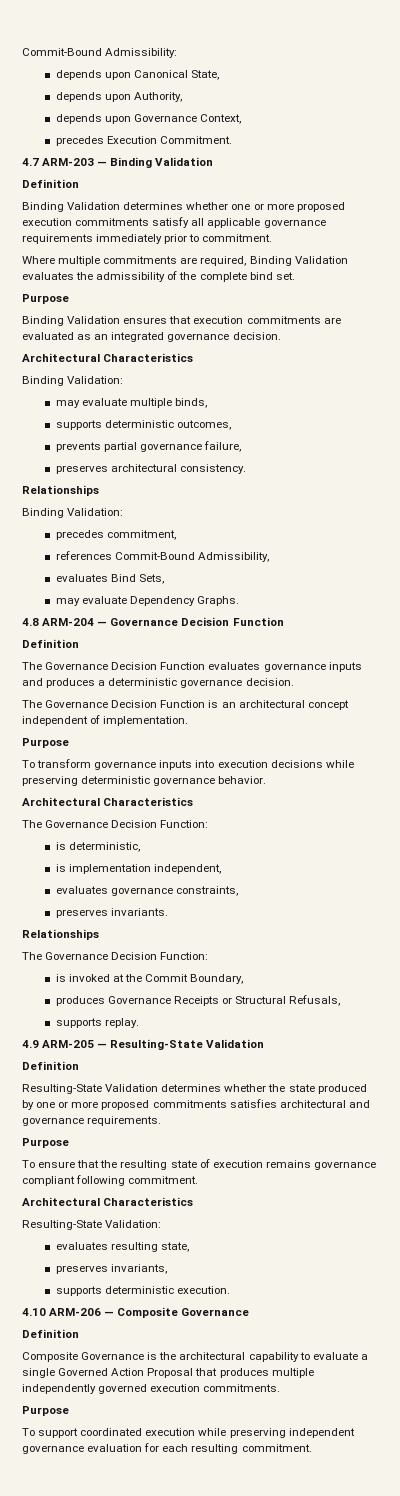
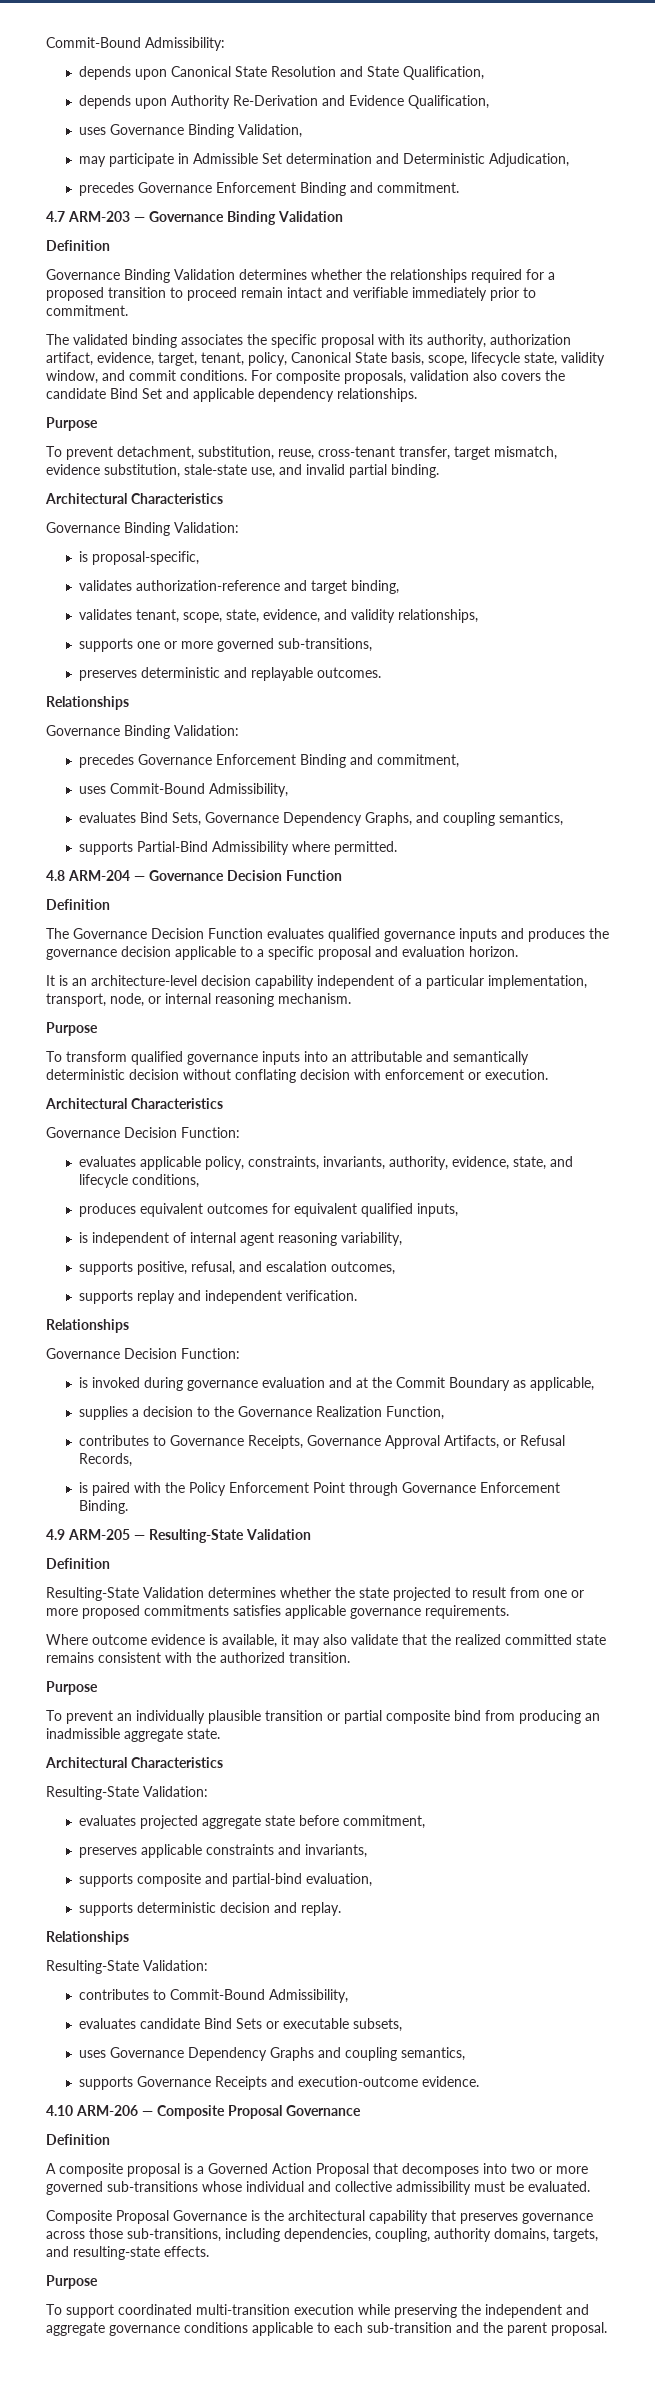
- depends upon Canonical State,
- depends upon Authority,
- depends upon Governance Context,
- precedes Execution Commitment.
+ depends upon Canonical State Resolution and State Qualification,
+ depends upon Authority Re-Derivation and Evidence Qualification,
+ uses Governance Binding Validation,
+ may participate in Admissible Set determination and Deterministic Adjudication,
+ precedes Governance Enforcement Binding and commitment.
- 4.7 ARM-203 — Binding Validation
+ 4.7 ARM-203 — Governance Binding Validation
- Binding Validation determines whether one or more proposed execution commitments satisfy all applicable governance requirements immediately prior to commitment.
- Where multiple commitments are required, Binding Validation evaluates the admissibility of the complete bind set.
+ Governance Binding Validation determines whether the relationships required for a proposed transition to proceed remain intact and verifiable immediately prior to commitment.
+ The validated binding associates the specific proposal with its authority, authorization artifact, evidence, target, tenant, policy, Canonical State basis, scope, lifecycle state, validity window, and commit conditions. For composite proposals, validation also covers the candidate Bind Set and applicable dependency relationships.
  Purpose
- Binding Validation ensures that execution commitments are evaluated as an integrated governance decision.
+ To prevent detachment, substitution, reuse, cross-tenant transfer, target mismatch, evidence substitution, stale-state use, and invalid partial binding.
  Architectural Characteristics
- Binding Validation:
- may evaluate multiple binds,
- supports deterministic outcomes,
- prevents partial governance failure,
- preserves architectural consistency.
+ Governance Binding Validation:
+ is proposal-specific,
+ validates authorization-reference and target binding,
+ validates tenant, scope, state, evidence, and validity relationships,
+ supports one or more governed sub-transitions,
+ preserves deterministic and replayable outcomes.
  Relationships
- Binding Validation:
+ Governance Binding Validation:
- precedes commitment,
- references Commit-Bound Admissibility,
+ precedes Governance Enforcement Binding and commitment,
+ uses Commit-Bound Admissibility,
- evaluates Bind Sets,
- may evaluate Dependency Graphs.
+ evaluates Bind Sets, Governance Dependency Graphs, and coupling semantics,
+ supports Partial-Bind Admissibility where permitted.
- The Governance Decision Function evaluates governance inputs and produces a deterministic governance decision.
- The Governance Decision Function is an architectural concept independent of implementation.
+ The Governance Decision Function evaluates qualified governance inputs and produces the governance decision applicable to a specific proposal and evaluation horizon.
+ It is an architecture-level decision capability independent of a particular implementation, transport, node, or internal reasoning mechanism.
- To transform governance inputs into execution decisions while preserving deterministic governance behavior.
+ To transform qualified governance inputs into an attributable and semantically deterministic decision without conflating decision with enforcement or execution.
  Architectural Characteristics
- The Governance Decision Function:
- is deterministic,
- is implementation independent,
- evaluates governance constraints,
- preserves invariants.
+ Governance Decision Function:
+ evaluates applicable policy, constraints, invariants, authority, evidence, state, and lifecycle conditions,
+ produces equivalent outcomes for equivalent qualified inputs,
+ is independent of internal agent reasoning variability,
+ supports positive, refusal, and escalation outcomes,
+ supports replay and independent verification.
  Relationships
- The Governance Decision Function:
+ Governance Decision Function:
- is invoked at the Commit Boundary,
- produces Governance Receipts or Structural Refusals,
- supports replay.
+ is invoked during governance evaluation and at the Commit Boundary as applicable,
+ supplies a decision to the Governance Realization Function,
+ contributes to Governance Receipts, Governance Approval Artifacts, or Refusal Records,
+ is paired with the Policy Enforcement Point through Governance Enforcement Binding.
- Resulting-State Validation determines whether the state produced by one or more proposed commitments satisfies architectural and governance requirements.
+ Resulting-State Validation determines whether the state projected to result from one or more proposed commitments satisfies applicable governance requirements.
+ Where outcome evidence is available, it may also validate that the realized committed state remains consistent with the authorized transition.
  Purpose
- To ensure that the resulting state of execution remains governance compliant following commitment.
+ To prevent an individually plausible transition or partial composite bind from producing an inadmissible aggregate state.
- evaluates resulting state,
- preserves invariants,
- supports deterministic execution.
+ evaluates projected aggregate state before commitment,
+ preserves applicable constraints and invariants,
+ supports composite and partial-bind evaluation,
+ supports deterministic decision and replay.
+ Relationships
+ Resulting-State Validation:
+ contributes to Commit-Bound Admissibility,
+ evaluates candidate Bind Sets or executable subsets,
+ uses Governance Dependency Graphs and coupling semantics,
+ supports Governance Receipts and execution-outcome evidence.
- 4.10 ARM-206 — Composite Governance
+ 4.10 ARM-206 — Composite Proposal Governance
- Composite Governance is the architectural capability to evaluate a single Governed Action Proposal that produces multiple independently governed execution commitments.
+ A composite proposal is a Governed Action Proposal that decomposes into two or more governed sub-transitions whose individual and collective admissibility must be evaluated.
+ Composite Proposal Governance is the architectural capability that preserves governance across those sub-transitions, including dependencies, coupling, authority domains, targets, and resulting-state effects.
- To support coordinated execution while preserving independent governance evaluation for each resulting commitment.
+ To support coordinated multi-transition execution while preserving the independent and aggregate governance conditions applicable to each sub-transition and the parent proposal.

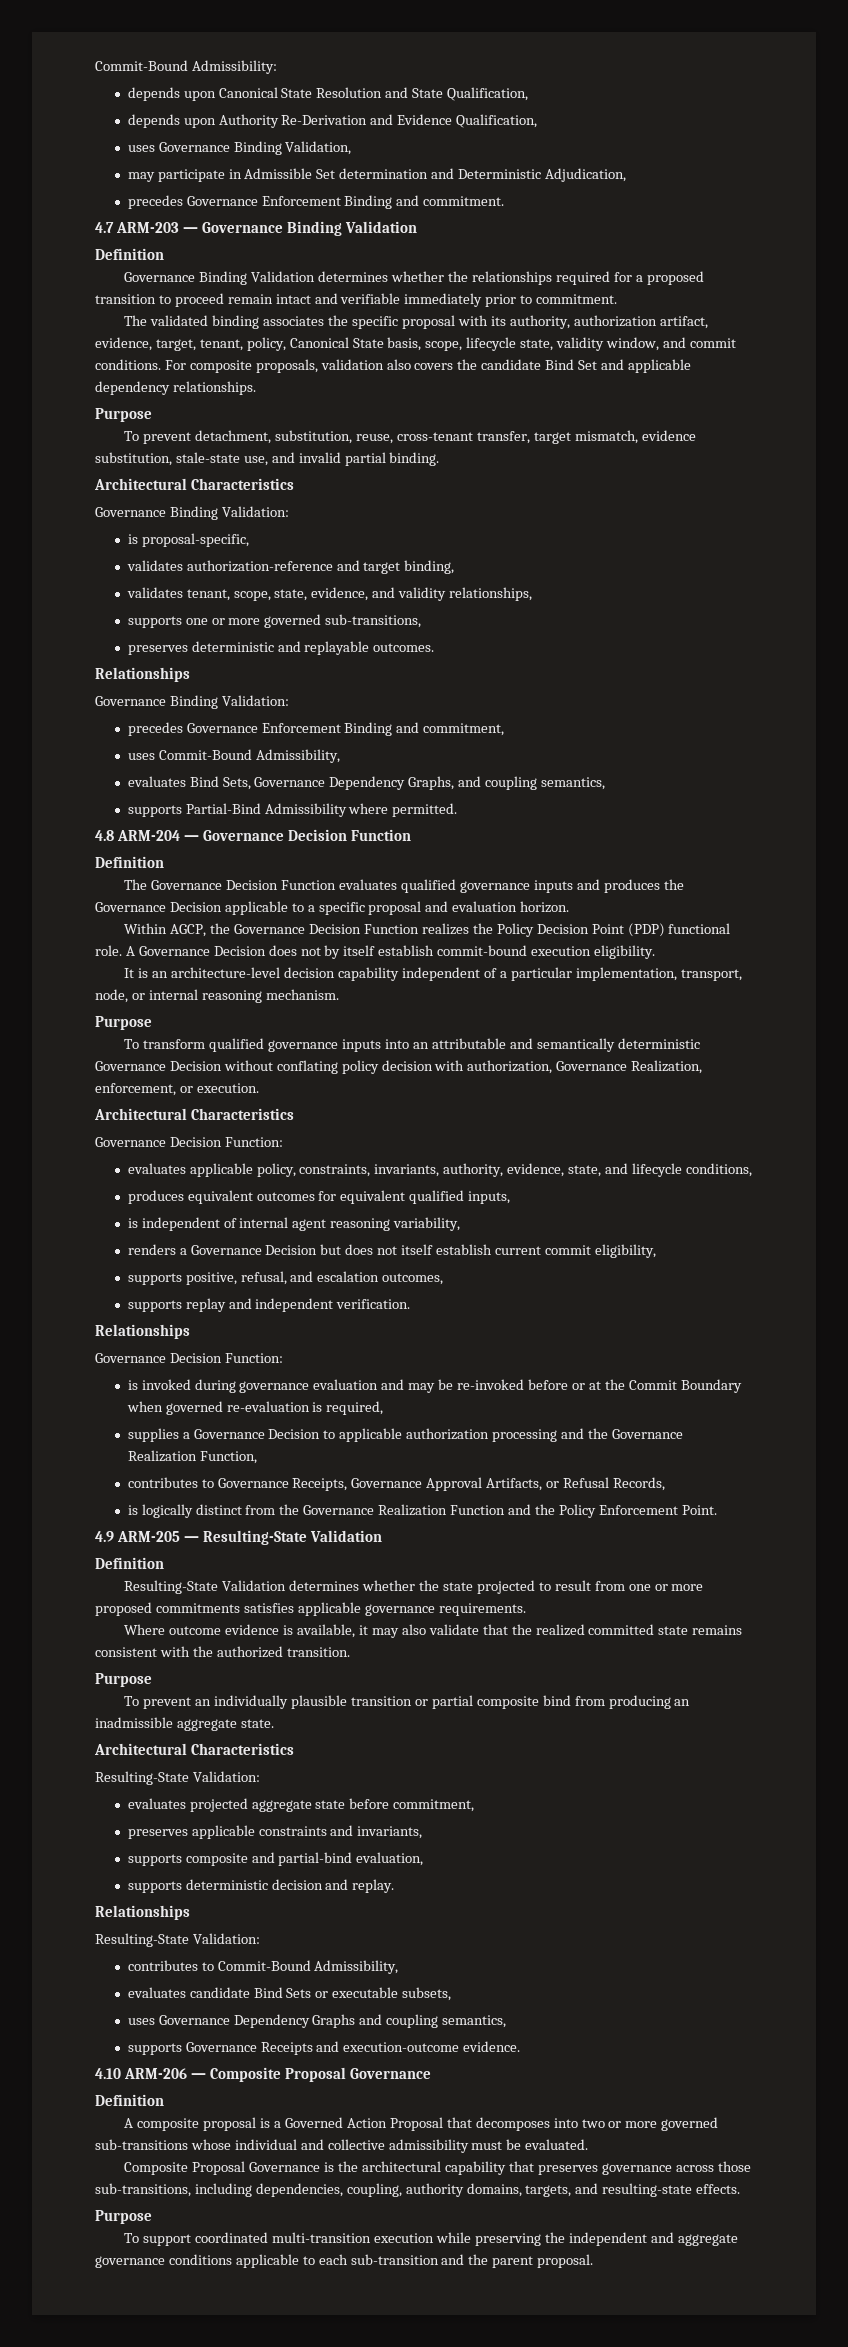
- The Governance Decision Function evaluates qualified governance inputs and produces the governance decision applicable to a specific proposal and evaluation horizon.
+ The Governance Decision Function evaluates qualified governance inputs and produces the Governance Decision applicable to a specific proposal and evaluation horizon.
+ Within AGCP, the Governance Decision Function realizes the Policy Decision Point (PDP) functional role. A Governance Decision does not by itself establish commit-bound execution eligibility.
- To transform qualified governance inputs into an attributable and semantically deterministic decision without conflating decision with enforcement or execution.
+ To transform qualified governance inputs into an attributable and semantically deterministic Governance Decision without conflating policy decision with authorization, Governance Realization, enforcement, or execution.
+ renders a Governance Decision but does not itself establish current commit eligibility,
- is invoked during governance evaluation and at the Commit Boundary as applicable,
- supplies a decision to the Governance Realization Function,
+ is invoked during governance evaluation and may be re-invoked before or at the Commit Boundary when governed re-evaluation is required,
+ supplies a Governance Decision to applicable authorization processing and the Governance Realization Function,
- is paired with the Policy Enforcement Point through Governance Enforcement Binding.
+ is logically distinct from the Governance Realization Function and the Policy Enforcement Point.

